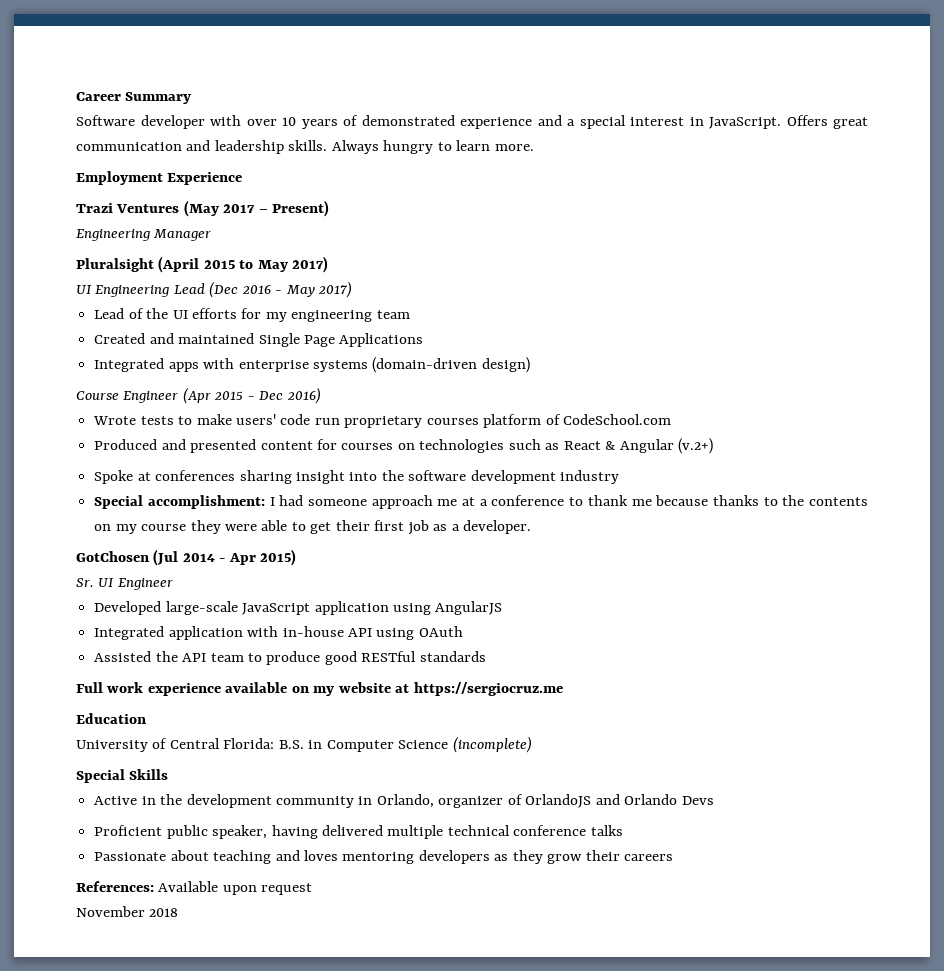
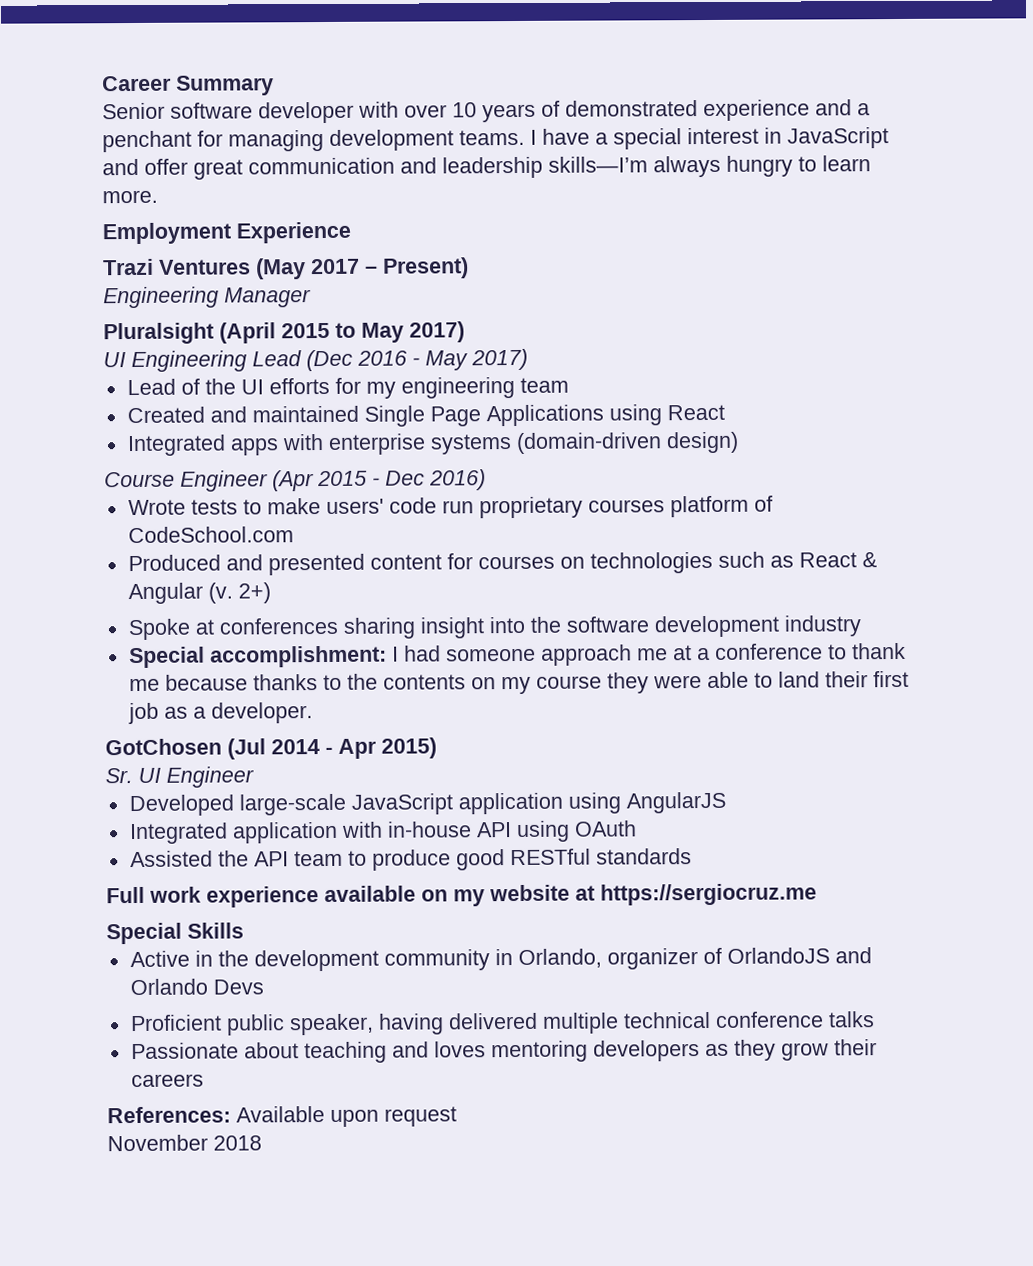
- Software developer with over 10 years of demonstrated experience and a special interest in JavaScript. Offers great communication and leadership skills. Always hungry to learn more.
+ Senior software developer with over 10 years of demonstrated experience and a penchant for managing development teams. I have a special interest in JavaScript and offer great communication and leadership skills—I’m always hungry to learn more.
- Created and maintained Single Page Applications
+ Created and maintained Single Page Applications using React
- Produced and presented content for courses on technologies such as React & Angular (v.2+)
+ Produced and presented content for courses on technologies such as React & Angular (v. 2+)
- Special accomplishment: I had someone approach me at a conference to thank me because thanks to the contents on my course they were able to get their first job as a developer.
+ Special accomplishment: I had someone approach me at a conference to thank me because thanks to the contents on my course they were able to land their first job as a developer.
- Education
- University of Central Florida: B.S. in Computer Science (incomplete)

